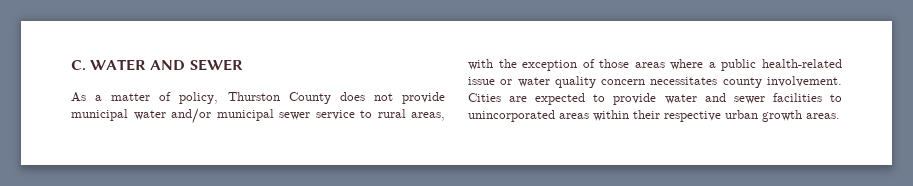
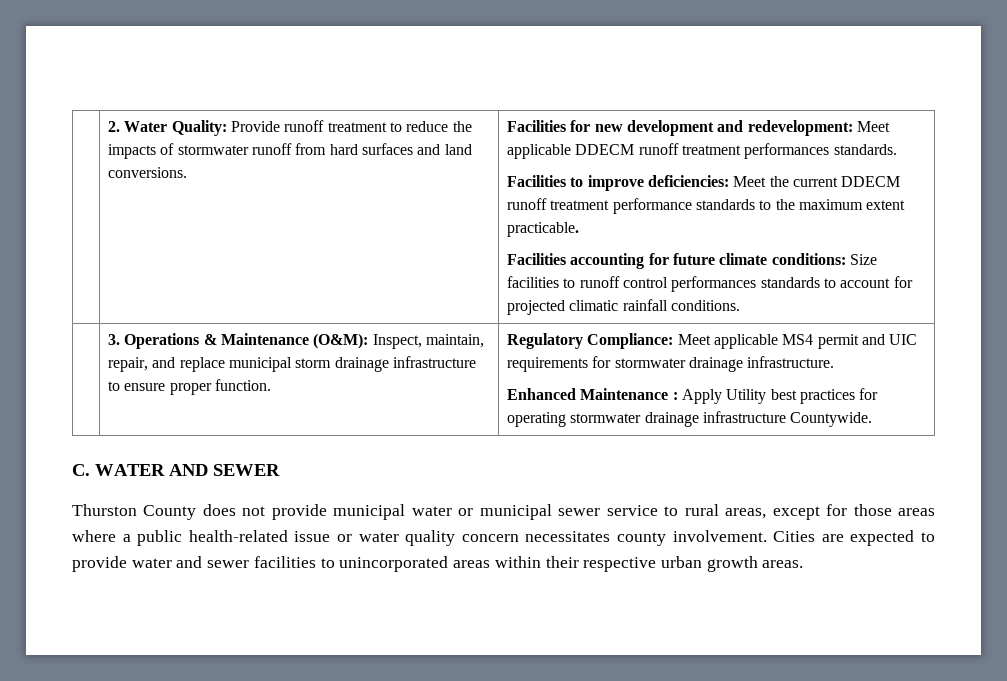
+ 2. Water Quality: Provide runoff treatment to reduce the impacts of stormwater runoff from hard surfaces and land conversions. | Facilities for new development and redevelopment: Meet applicable DDECM runoff treatment performances standards.
+ Facilities to improve deficiencies: Meet the current DDECM runoff treatment performance standards to the maximum extent practicable.
+ Facilities accounting for future climate conditions: Size facilities to runoff control performances standards to account for projected climatic rainfall conditions.
+ | 3. Operations & Maintenance (O&M): Inspect, maintain, repair, and replace municipal storm drainage infrastructure to ensure proper function. | Regulatory Compliance: Meet applicable MS4 permit and UIC requirements for stormwater drainage infrastructure.
+ Enhanced Maintenance : Apply Utility best practices for operating stormwater drainage infrastructure Countywide.
- As a matter of policy, Thurston County does not provide municipal water and/or municipal sewer service to rural areas, with the exception of those areas where a public health-related issue or water quality concern necessitates county involvement.
+ Thurston County does not provide municipal water or municipal sewer service to rural areas, except for those areas where a public health-related issue or water quality concern necessitates county involvement.

